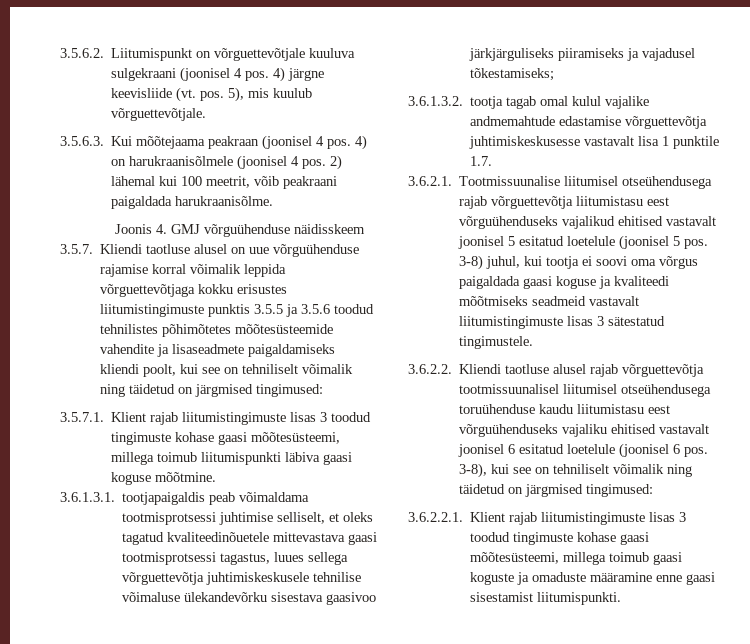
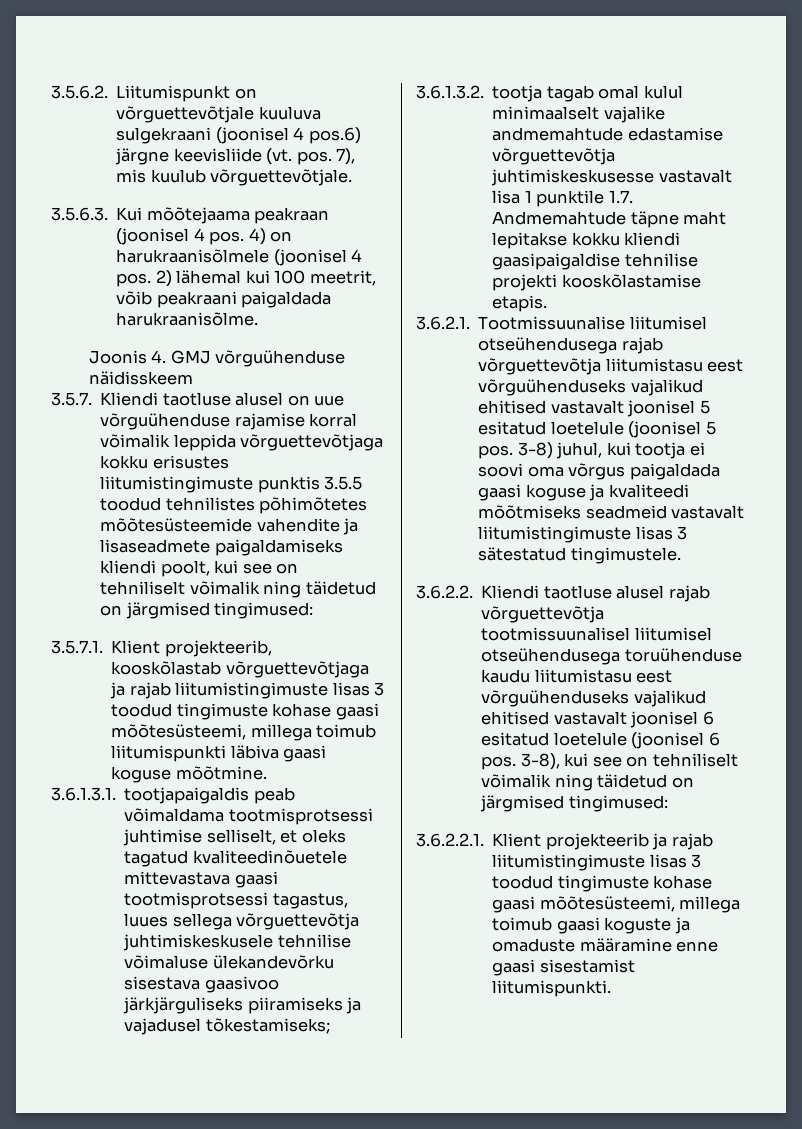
- 3.5.6.2. Liitumispunkt on võrguettevõtjale kuuluva sulgekraani (joonisel 4 pos. 4) järgne keevisliide (vt. pos.
+ 3.5.6.2. Liitumispunkt on võrguettevõtjale kuuluva sulgekraani (joonisel 4 pos.6) järgne keevisliide (vt. pos.
- 5), mis kuulub võrguettevõtjale.
+ 7), mis kuulub võrguettevõtjale.
- 3.5.7. Kliendi taotluse alusel on uue võrguühenduse rajamise korral võimalik leppida võrguettevõtjaga kokku erisustes liitumistingimuste punktis 3.5.5 ja 3.5.6 toodud tehnilistes põhimõtetes mõõtesüsteemide vahendite ja lisaseadmete paigaldamiseks kliendi poolt, kui see on tehniliselt võimalik ning täidetud on järgmised tingimused:
+ 3.5.7. Kliendi taotluse alusel on uue võrguühenduse rajamise korral võimalik leppida võrguettevõtjaga kokku erisustes liitumistingimuste punktis 3.5.5 toodud tehnilistes põhimõtetes mõõtesüsteemide vahendite ja lisaseadmete paigaldamiseks kliendi poolt, kui see on tehniliselt võimalik ning täidetud on järgmised tingimused:
- 3.5.7.1. Klient rajab liitumistingimuste lisas 3 toodud tingimuste kohase gaasi mõõtesüsteemi, millega toimub liitumispunkti läbiva gaasi koguse mõõtmine.
+ 3.5.7.1. Klient projekteerib, kooskõlastab võrguettevõtjaga ja rajab liitumistingimuste lisas 3 toodud tingimuste kohase gaasi mõõtesüsteemi, millega toimub liitumispunkti läbiva gaasi koguse mõõtmine.
- 3.6.1.3.2. tootja tagab omal kulul vajalike andmemahtude edastamise võrguettevõtja juhtimiskeskusesse vastavalt lisa 1 punktile 1.7.
+ 3.6.1.3.2. tootja tagab omal kulul minimaalselt vajalike andmemahtude edastamise võrguettevõtja juhtimiskeskusesse vastavalt lisa 1 punktile 1.7. Andmemahtude täpne maht lepitakse kokku kliendi gaasipaigaldise tehnilise projekti kooskõlastamise etapis.
- 3.6.2.2. Kliendi taotluse alusel rajab võrguettevõtja tootmissuunalisel liitumisel otseühendusega toruühenduse kaudu liitumistasu eest võrguühenduseks vajaliku ehitised vastavalt joonisel 6 esitatud loetelule (joonisel 6 pos.
+ 3.6.2.2. Kliendi taotluse alusel rajab võrguettevõtja tootmissuunalisel liitumisel otseühendusega toruühenduse kaudu liitumistasu eest võrguühenduseks vajalikud ehitised vastavalt joonisel 6 esitatud loetelule (joonisel 6 pos.
- 3.6.2.2.1. Klient rajab liitumistingimuste lisas 3 toodud tingimuste kohase gaasi mõõtesüsteemi, millega toimub gaasi koguste ja omaduste määramine enne gaasi sisestamist liitumispunkti.
+ 3.6.2.2.1. Klient projekteerib ja rajab liitumistingimuste lisas 3 toodud tingimuste kohase gaasi mõõtesüsteemi, millega toimub gaasi koguste ja omaduste määramine enne gaasi sisestamist liitumispunkti.

